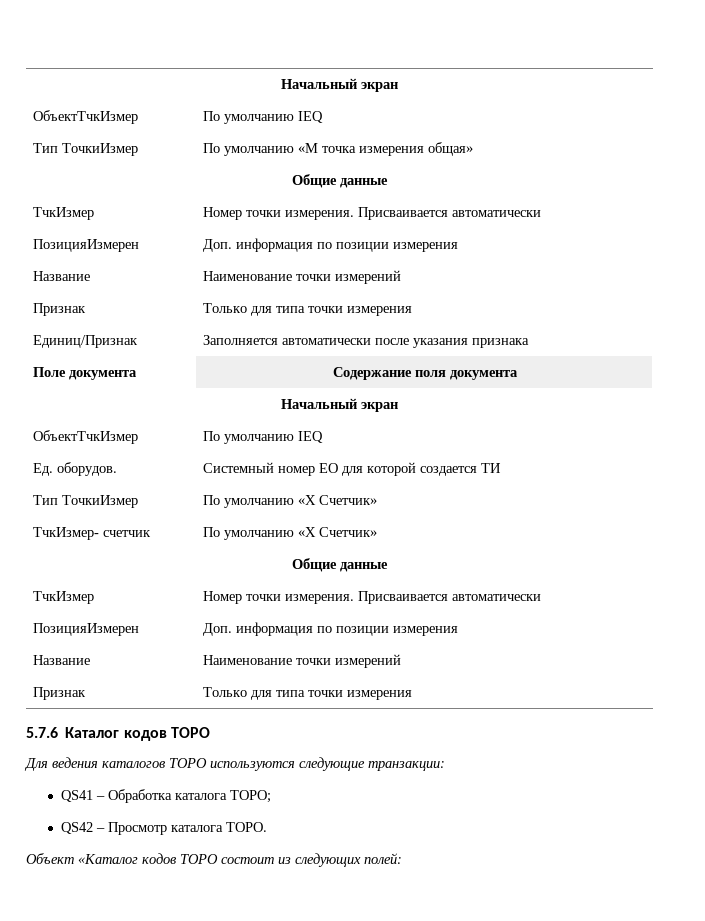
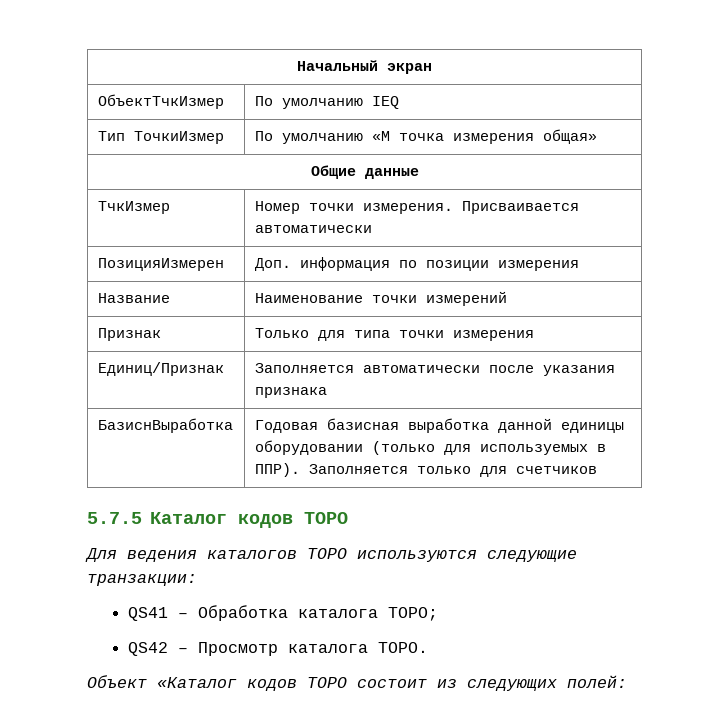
- Поле документа | Содержание поля документа
- Начальный экран
- ОбъектТчкИзмер | По умолчанию IEQ
- Ед. оборудов. | Системный номер ЕО для которой создается ТИ
- Тип ТочкиИзмер | По умолчанию «X Счетчик»
- ТчкИзмер- счетчик | По умолчанию «X Счетчик»
- Общие данные
- ТчкИзмер | Номер точки измерения. Присваивается автоматически
- ПозицияИзмерен | Доп. информация по позиции измерения
- Название | Наименование точки измерений
- Признак | Только для типа точки измерения
- 5.7.6 Каталог кодов ТОРО
+ БазиснВыработка | Годовая базисная выработка данной единицы оборудовании (только для используемых в ППР). Заполняется только для счетчиков
+ 5.7.5 Каталог кодов ТОРО

